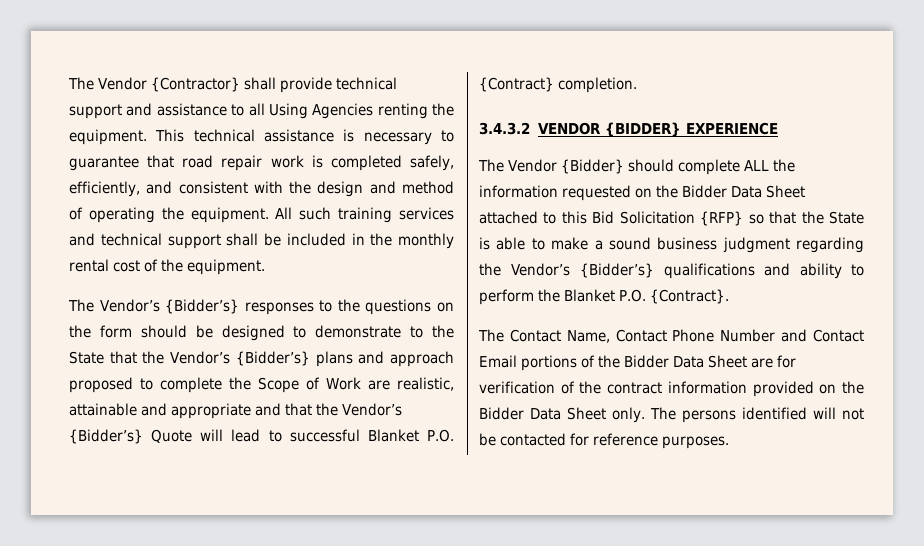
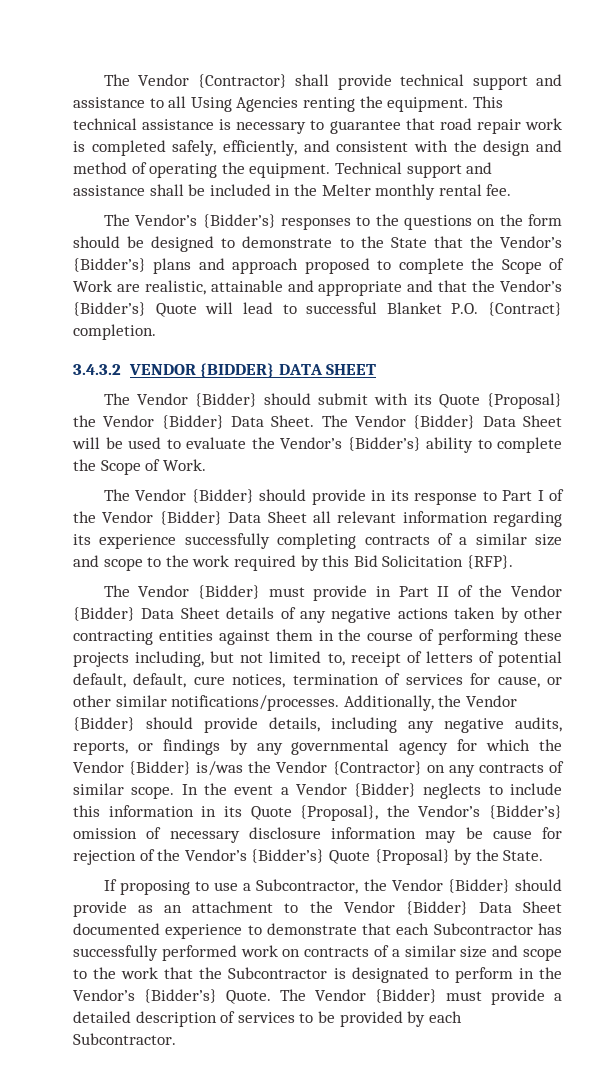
- All such training services and technical support shall be included in the monthly rental cost of the equipment.
+ Technical support and assistance shall be included in the Melter monthly rental fee.
- 3.4.3.2 VENDOR {BIDDER} EXPERIENCE
- The Vendor {Bidder} should complete ALL the information requested on the Bidder Data Sheet attached to this Bid Solicitation {RFP} so that the State is able to make a sound business judgment regarding the Vendor’s {Bidder’s} qualifications and ability to perform the Blanket P.O. {Contract}.
- The Contact Name, Contact Phone Number and Contact Email portions of the Bidder Data Sheet are for verification of the contract information provided on the Bidder Data Sheet only. The persons identified will not be contacted for reference purposes.
+ 3.4.3.2 VENDOR {BIDDER} DATA SHEET
+ The Vendor {Bidder} should submit with its Quote {Proposal} the Vendor {Bidder} Data Sheet. The Vendor {Bidder} Data Sheet will be used to evaluate the Vendor’s {Bidder’s} ability to complete the Scope of Work.
+ The Vendor {Bidder} should provide in its response to Part I of the Vendor {Bidder} Data Sheet all relevant information regarding its experience successfully completing contracts of a similar size and scope to the work required by this Bid Solicitation {RFP}.
+ The Vendor {Bidder} must provide in Part II of the Vendor {Bidder} Data Sheet details of any negative actions taken by other contracting entities against them in the course of performing these projects including, but not limited to, receipt of letters of potential default, default, cure notices, termination of services for cause, or other similar notifications/processes. Additionally, the Vendor {Bidder} should provide details, including any negative audits, reports, or findings by any governmental agency for which the Vendor {Bidder} is/was the Vendor {Contractor} on any contracts of similar scope. In the event a Vendor {Bidder} neglects to include this information in its Quote {Proposal}, the Vendor’s {Bidder’s} omission of necessary disclosure information may be cause for rejection of the Vendor’s {Bidder’s} Quote {Proposal} by the State.
+ If proposing to use a Subcontractor, the Vendor {Bidder} should provide as an attachment to the Vendor {Bidder} Data Sheet documented experience to demonstrate that each Subcontractor has successfully performed work on contracts of a similar size and scope to the work that the Subcontractor is designated to perform in the Vendor’s {Bidder’s} Quote. The Vendor {Bidder} must provide a detailed description of services to be provided by each Subcontractor.

